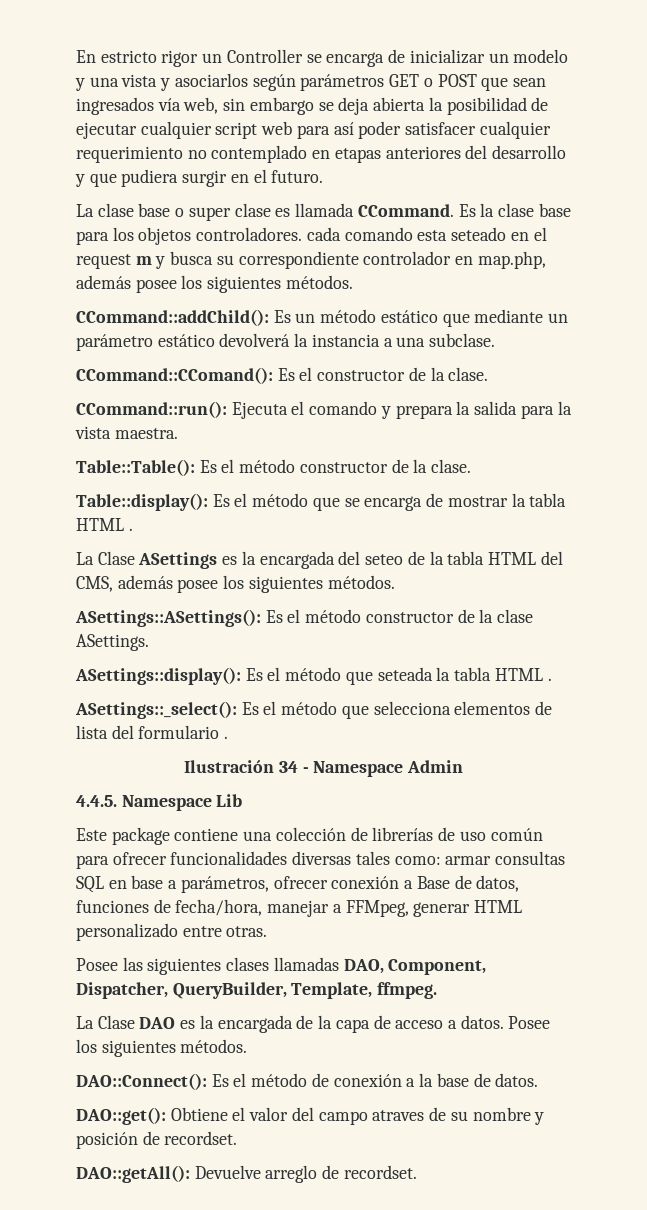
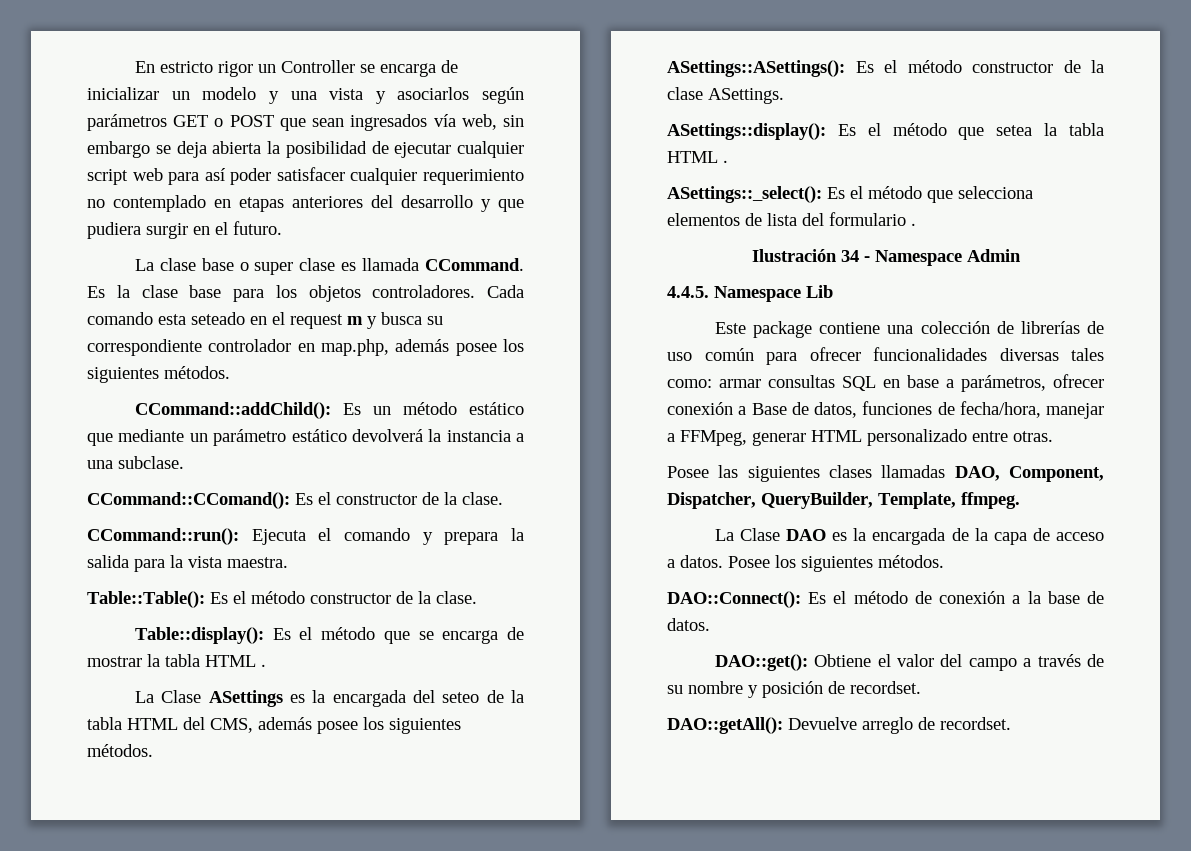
- Es la clase base para los objetos controladores. cada comando esta seteado en el request m y busca su correspondiente controlador en map.php, además posee los siguientes métodos.
+ Es la clase base para los objetos controladores. Cada comando esta seteado en el request m y busca su correspondiente controlador en map.php, además posee los siguientes métodos.
- ASettings::display(): Es el método que seteada la tabla HTML .
+ ASettings::display(): Es el método que setea la tabla HTML .
- DAO::get(): Obtiene el valor del campo atraves de su nombre y posición de recordset.
+ DAO::get(): Obtiene el valor del campo a través de su nombre y posición de recordset.

